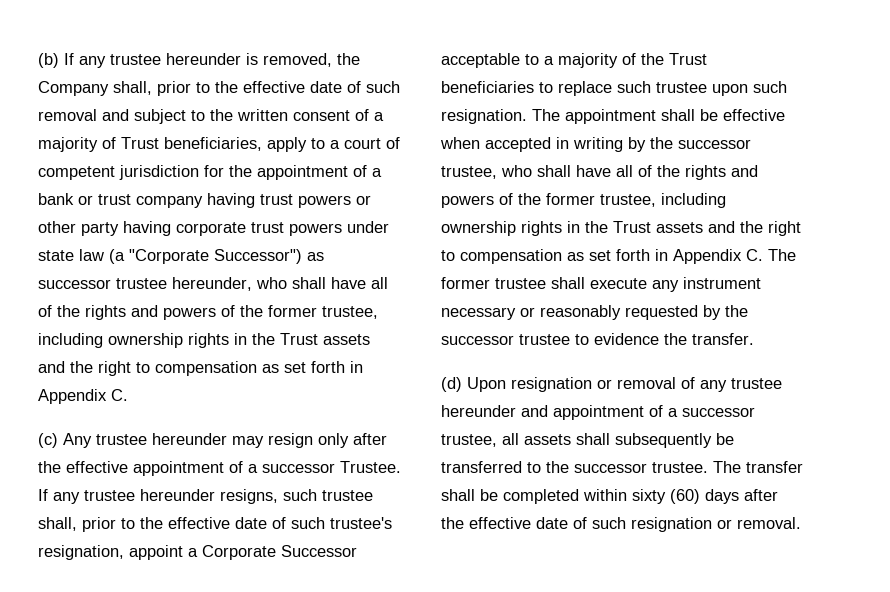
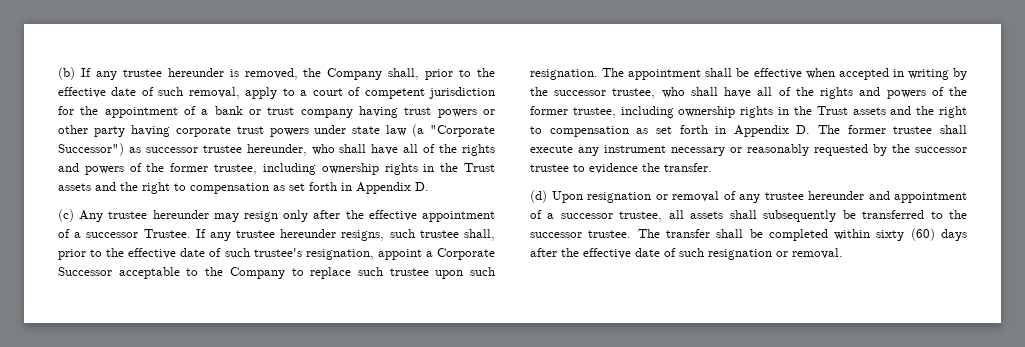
- (b) If any trustee hereunder is removed, the Company shall, prior to the effective date of such removal and subject to the written consent of a majority of Trust beneficiaries, apply to a court of competent jurisdiction for the appointment of a bank or trust company having trust powers or other party having corporate trust powers under state law (a "Corporate Successor") as successor trustee hereunder, who shall have all of the rights and powers of the former trustee, including ownership rights in the Trust assets and the right to compensation as set forth in Appendix C.
+ (b) If any trustee hereunder is removed, the Company shall, prior to the effective date of such removal, apply to a court of competent jurisdiction for the appointment of a bank or trust company having trust powers or other party having corporate trust powers under state law (a "Corporate Successor") as successor trustee hereunder, who shall have all of the rights and powers of the former trustee, including ownership rights in the Trust assets and the right to compensation as set forth in Appendix D.
- If any trustee hereunder resigns, such trustee shall, prior to the effective date of such trustee's resignation, appoint a Corporate Successor acceptable to a majority of the Trust beneficiaries to replace such trustee upon such resignation.
+ If any trustee hereunder resigns, such trustee shall, prior to the effective date of such trustee's resignation, appoint a Corporate Successor acceptable to the Company to replace such trustee upon such resignation.
- The appointment shall be effective when accepted in writing by the successor trustee, who shall have all of the rights and powers of the former trustee, including ownership rights in the Trust assets and the right to compensation as set forth in Appendix C. The former trustee shall execute any instrument necessary or reasonably requested by the successor trustee to evidence the transfer.
+ The appointment shall be effective when accepted in writing by the successor trustee, who shall have all of the rights and powers of the former trustee, including ownership rights in the Trust assets and the right to compensation as set forth in Appendix D. The former trustee shall execute any instrument necessary or reasonably requested by the successor trustee to evidence the transfer.

